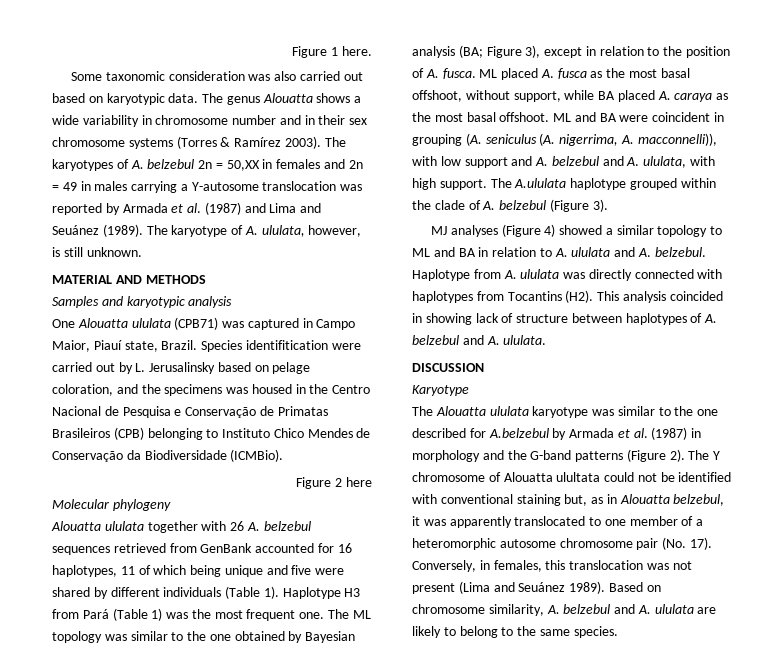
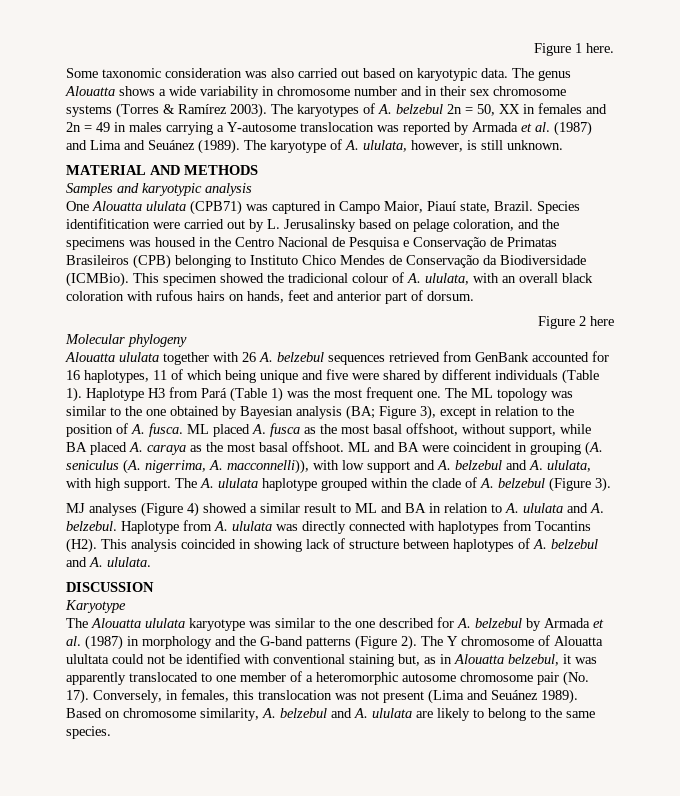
- The karyotypes of A. belzebul 2n = 50,XX in females and 2n = 49 in males carrying a Y-autosome translocation was reported by Armada et al. (1987) and Lima and Seuánez (1989).
+ The karyotypes of A. belzebul 2n = 50, XX in females and 2n = 49 in males carrying a Y-autosome translocation was reported by Armada et al. (1987) and Lima and Seuánez (1989).
+ This specimen showed the tradicional colour of A. ululata, with an overall black coloration with rufous hairs on hands, feet and anterior part of dorsum.
- The A.ululata haplotype grouped within the clade of A. belzebul (Figure 3).
+ The A. ululata haplotype grouped within the clade of A. belzebul (Figure 3).
- MJ analyses (Figure 4) showed a similar topology to ML and BA in relation to A. ululata and A. belzebul.
+ MJ analyses (Figure 4) showed a similar result to ML and BA in relation to A. ululata and A. belzebul.
- The Alouatta ululata karyotype was similar to the one described for A.belzebul by Armada et al. (1987) in morphology and the G-band patterns (Figure 2).
+ The Alouatta ululata karyotype was similar to the one described for A. belzebul by Armada et al. (1987) in morphology and the G-band patterns (Figure 2).

